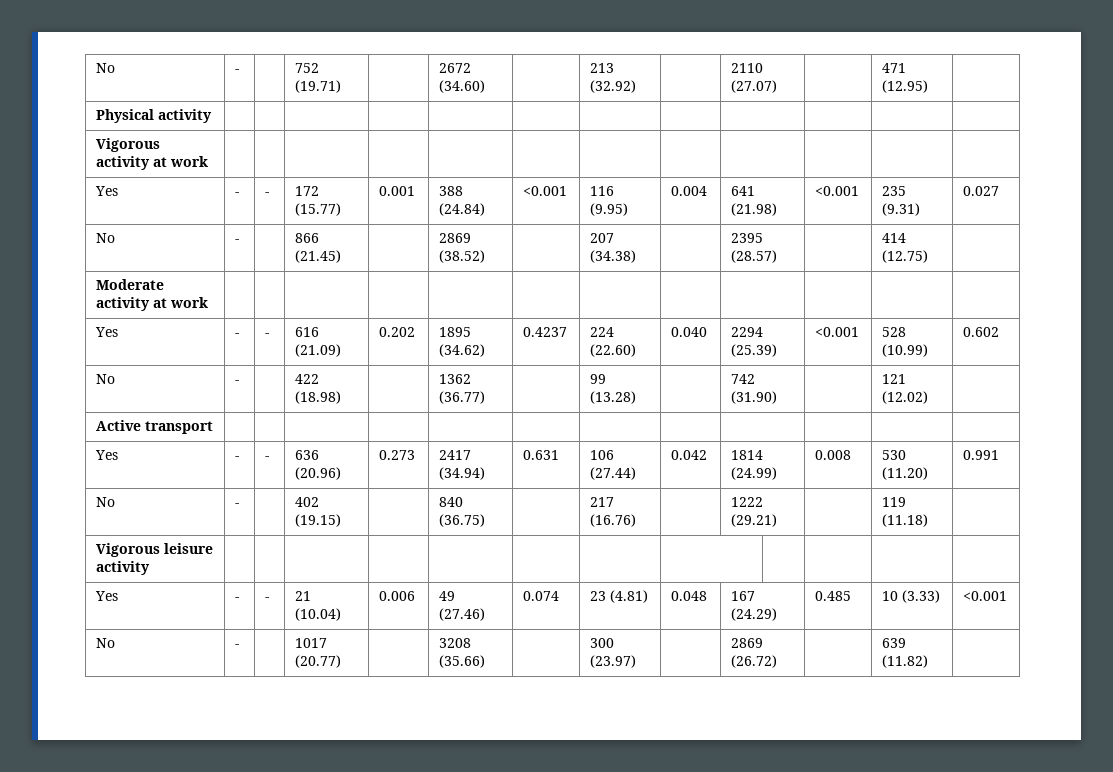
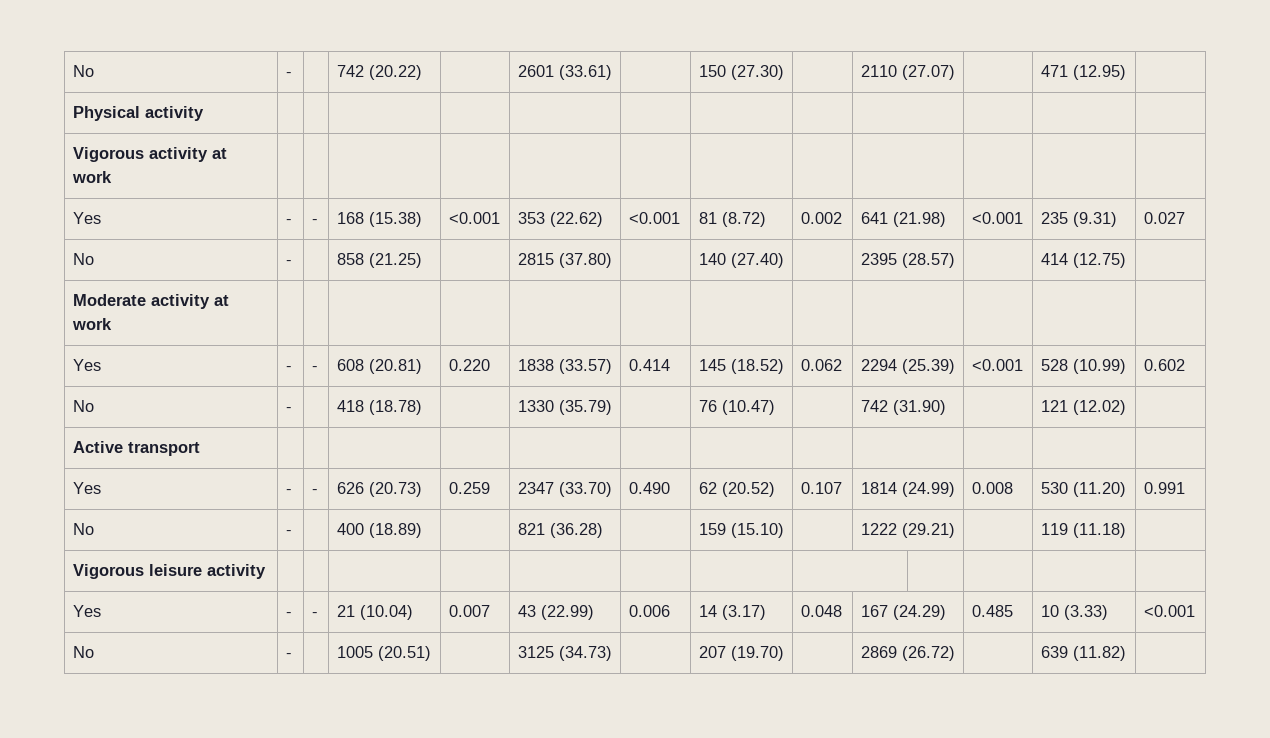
- No | - | | 752 (19.71) | | 2672 (34.60) | | 213 (32.92) | | 2110 (27.07) | | 471 (12.95) |
+ No | - | | 742 (20.22) | | 2601 (33.61) | | 150 (27.30) | | 2110 (27.07) | | 471 (12.95) |
- Yes | - | - | 172 (15.77) | 0.001 | 388 (24.84) | <0.001 | 116 (9.95) | 0.004 | 641 (21.98) | <0.001 | 235 (9.31) | 0.027
+ Yes | - | - | 168 (15.38) | <0.001 | 353 (22.62) | <0.001 | 81 (8.72) | 0.002 | 641 (21.98) | <0.001 | 235 (9.31) | 0.027
- No | - | | 866 (21.45) | | 2869 (38.52) | | 207 (34.38) | | 2395 (28.57) | | 414 (12.75) |
+ No | - | | 858 (21.25) | | 2815 (37.80) | | 140 (27.40) | | 2395 (28.57) | | 414 (12.75) |
- Yes | - | - | 616 (21.09) | 0.202 | 1895 (34.62) | 0.4237 | 224 (22.60) | 0.040 | 2294 (25.39) | <0.001 | 528 (10.99) | 0.602
+ Yes | - | - | 608 (20.81) | 0.220 | 1838 (33.57) | 0.414 | 145 (18.52) | 0.062 | 2294 (25.39) | <0.001 | 528 (10.99) | 0.602
- No | - | | 422 (18.98) | | 1362 (36.77) | | 99 (13.28) | | 742 (31.90) | | 121 (12.02) |
+ No | - | | 418 (18.78) | | 1330 (35.79) | | 76 (10.47) | | 742 (31.90) | | 121 (12.02) |
- Yes | - | - | 636 (20.96) | 0.273 | 2417 (34.94) | 0.631 | 106 (27.44) | 0.042 | 1814 (24.99) | 0.008 | 530 (11.20) | 0.991
+ Yes | - | - | 626 (20.73) | 0.259 | 2347 (33.70) | 0.490 | 62 (20.52) | 0.107 | 1814 (24.99) | 0.008 | 530 (11.20) | 0.991
- No | - | | 402 (19.15) | | 840 (36.75) | | 217 (16.76) | | 1222 (29.21) | | 119 (11.18) |
+ No | - | | 400 (18.89) | | 821 (36.28) | | 159 (15.10) | | 1222 (29.21) | | 119 (11.18) |
- Yes | - | - | 21 (10.04) | 0.006 | 49 (27.46) | 0.074 | 23 (4.81) | 0.048 | 167 (24.29) | 0.485 | 10 (3.33) | <0.001
+ Yes | - | - | 21 (10.04) | 0.007 | 43 (22.99) | 0.006 | 14 (3.17) | 0.048 | 167 (24.29) | 0.485 | 10 (3.33) | <0.001
- No | - | | 1017 (20.77) | | 3208 (35.66) | | 300 (23.97) | | 2869 (26.72) | | 639 (11.82) |
+ No | - | | 1005 (20.51) | | 3125 (34.73) | | 207 (19.70) | | 2869 (26.72) | | 639 (11.82) |

